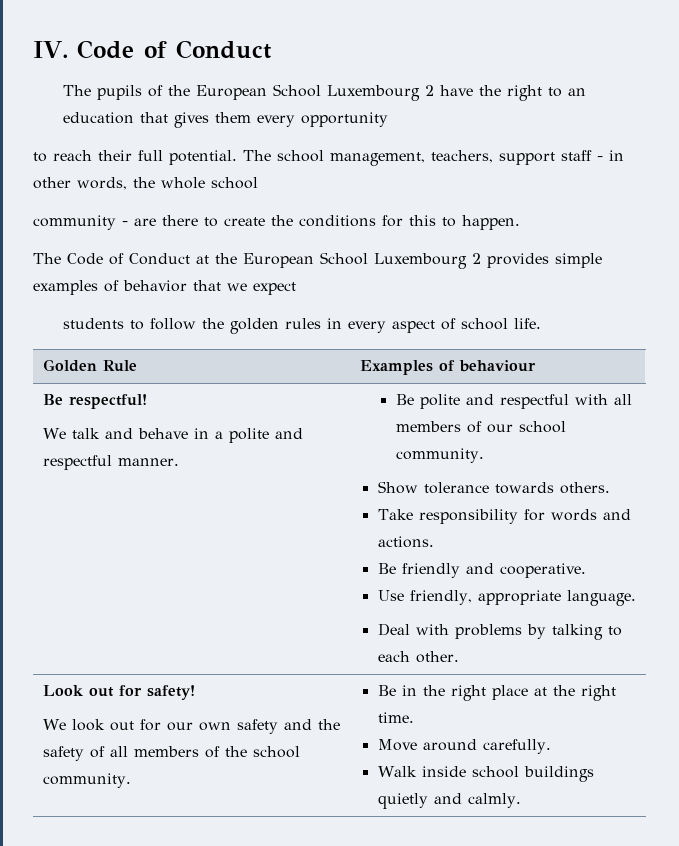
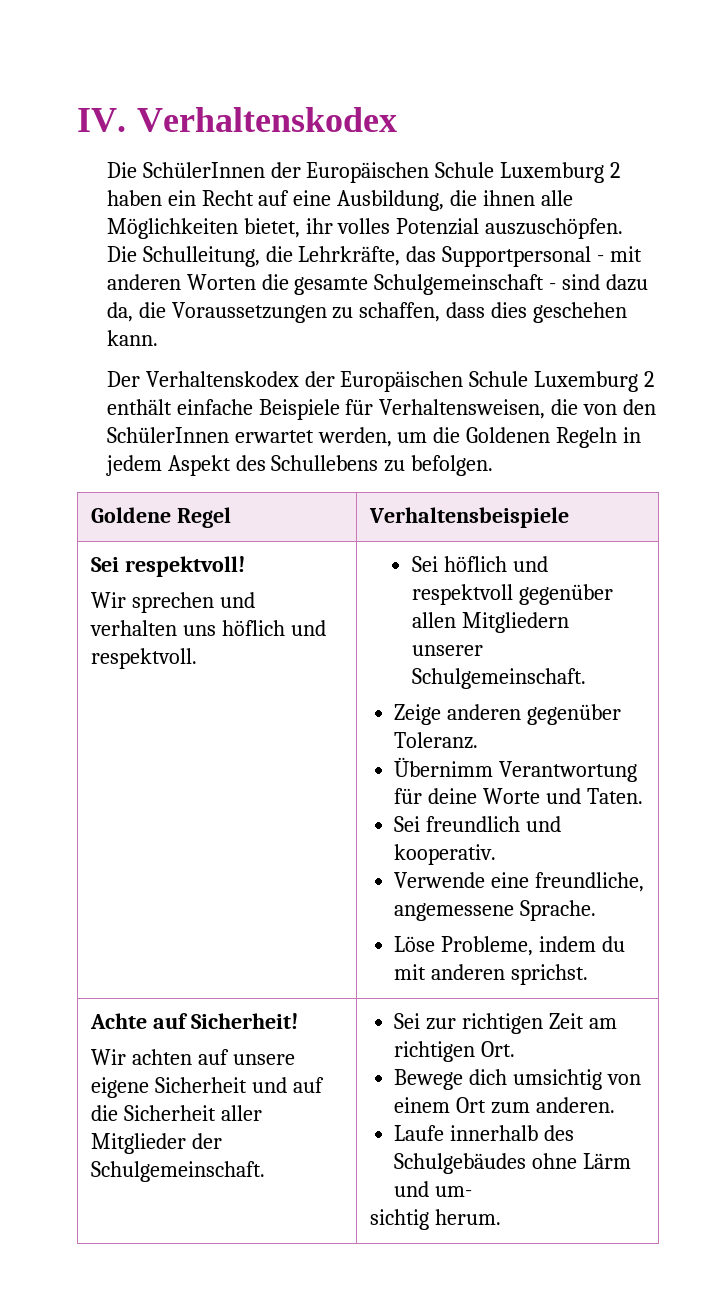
- IV. Code of Conduct
- The pupils of the European School Luxembourg 2 have the right to an education that gives them every opportunity
- to reach their full potential. The school management, teachers, support staff - in other words, the whole school
- community - are there to create the conditions for this to happen.
- The Code of Conduct at the European School Luxembourg 2 provides simple examples of behavior that we expect
- students to follow the golden rules in every aspect of school life.
- Golden Rule | Examples of behaviour
- Be respectful!
- We talk and behave in a polite and respectful manner. | Be polite and respectful with all members of our school community.
- Show tolerance towards others.
- Take responsibility for words and actions.
- Be friendly and cooperative.
- Use friendly, appropriate language.
- Deal with problems by talking to each other.
- Look out for safety!
- We look out for our own safety and the safety of all members of the school community. | Be in the right place at the right time.
- Move around carefully.
- Walk inside school buildings quietly and calmly.
+ IV. Verhaltenskodex
+ Die SchülerInnen der Europäischen Schule Luxemburg 2 haben ein Recht auf eine Ausbildung, die ihnen alle Möglichkeiten bietet, ihr volles Potenzial auszuschöpfen. Die Schulleitung, die Lehrkräfte, das Supportpersonal - mit anderen Worten die gesamte Schulgemeinschaft - sind dazu da, die Voraussetzungen zu schaffen, dass dies geschehen kann.
+ Der Verhaltenskodex der Europäischen Schule Luxemburg 2 enthält einfache Beispiele für Verhaltensweisen, die von den SchülerInnen erwartet werden, um die Goldenen Regeln in jedem Aspekt des Schullebens zu befolgen.
+ Goldene Regel | Verhaltensbeispiele
+ Sei respektvoll!
+ Wir sprechen und verhalten uns höflich und respektvoll. | Sei höflich und respektvoll gegenüber allen Mitgliedern unserer Schulgemeinschaft.
+ Zeige anderen gegenüber Toleranz.
+ Übernimm Verantwortung für deine Worte und Taten.
+ Sei freundlich und kooperativ.
+ Verwende eine freundliche, angemessene Sprache.
+ Löse Probleme, indem du mit anderen sprichst.
+ Achte auf Sicherheit!
+ Wir achten auf unsere eigene Sicherheit und auf die Sicherheit aller Mitglieder der Schulgemeinschaft. | Sei zur richtigen Zeit am richtigen Ort.
+ Bewege dich umsichtig von einem Ort zum anderen.
+ Laufe innerhalb des Schulgebäudes ohne Lärm und um-
+ sichtig herum.

